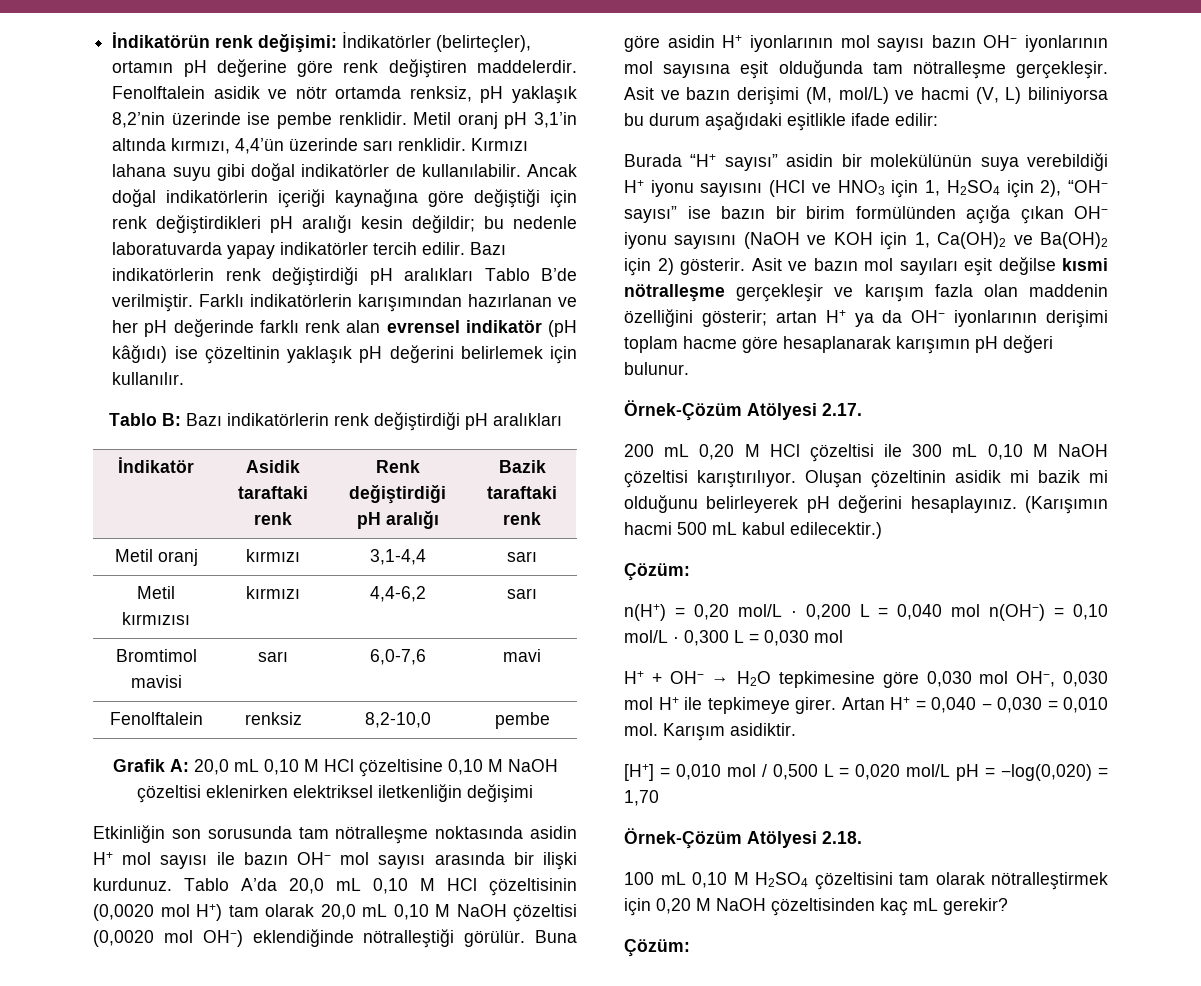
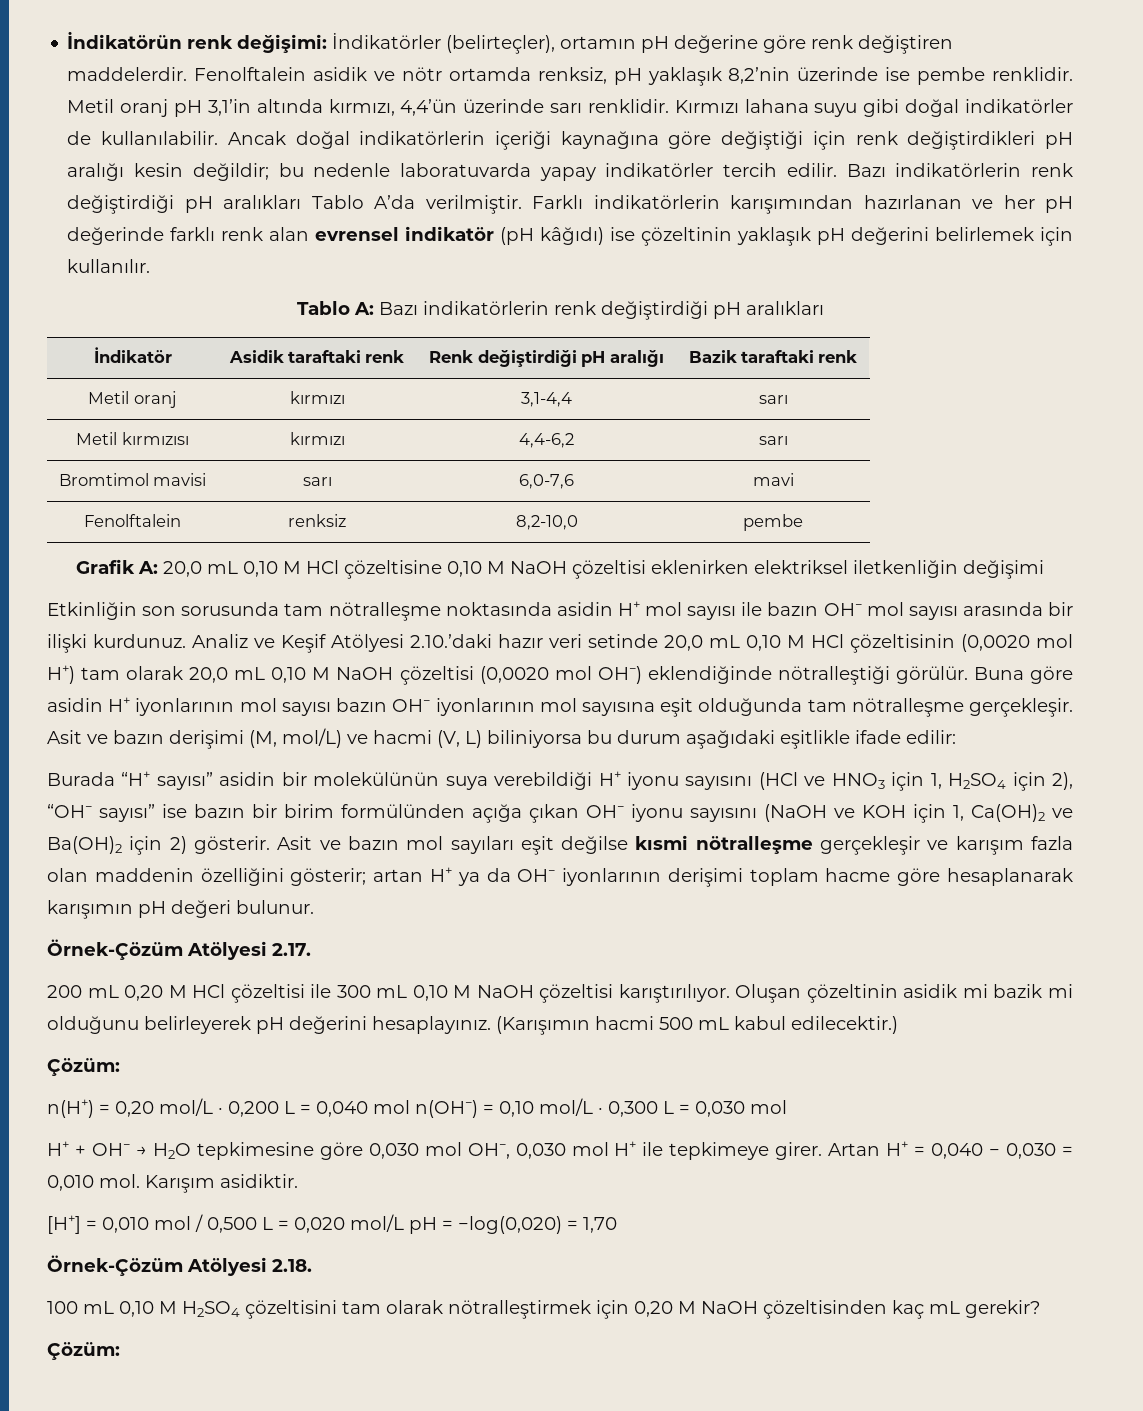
- Bazı indikatörlerin renk değiştirdiği pH aralıkları Tablo B’de verilmiştir.
+ Bazı indikatörlerin renk değiştirdiği pH aralıkları Tablo A’da verilmiştir.
- Tablo B: Bazı indikatörlerin renk değiştirdiği pH aralıkları
+ Tablo A: Bazı indikatörlerin renk değiştirdiği pH aralıkları
- Tablo A’da 20,0 mL 0,10 M HCl çözeltisinin (0,0020 mol H+) tam olarak 20,0 mL 0,10 M NaOH çözeltisi (0,0020 mol OH−) eklendiğinde nötralleştiği görülür.
+ Analiz ve Keşif Atölyesi 2.10.’daki hazır veri setinde 20,0 mL 0,10 M HCl çözeltisinin (0,0020 mol H+) tam olarak 20,0 mL 0,10 M NaOH çözeltisi (0,0020 mol OH−) eklendiğinde nötralleştiği görülür.

